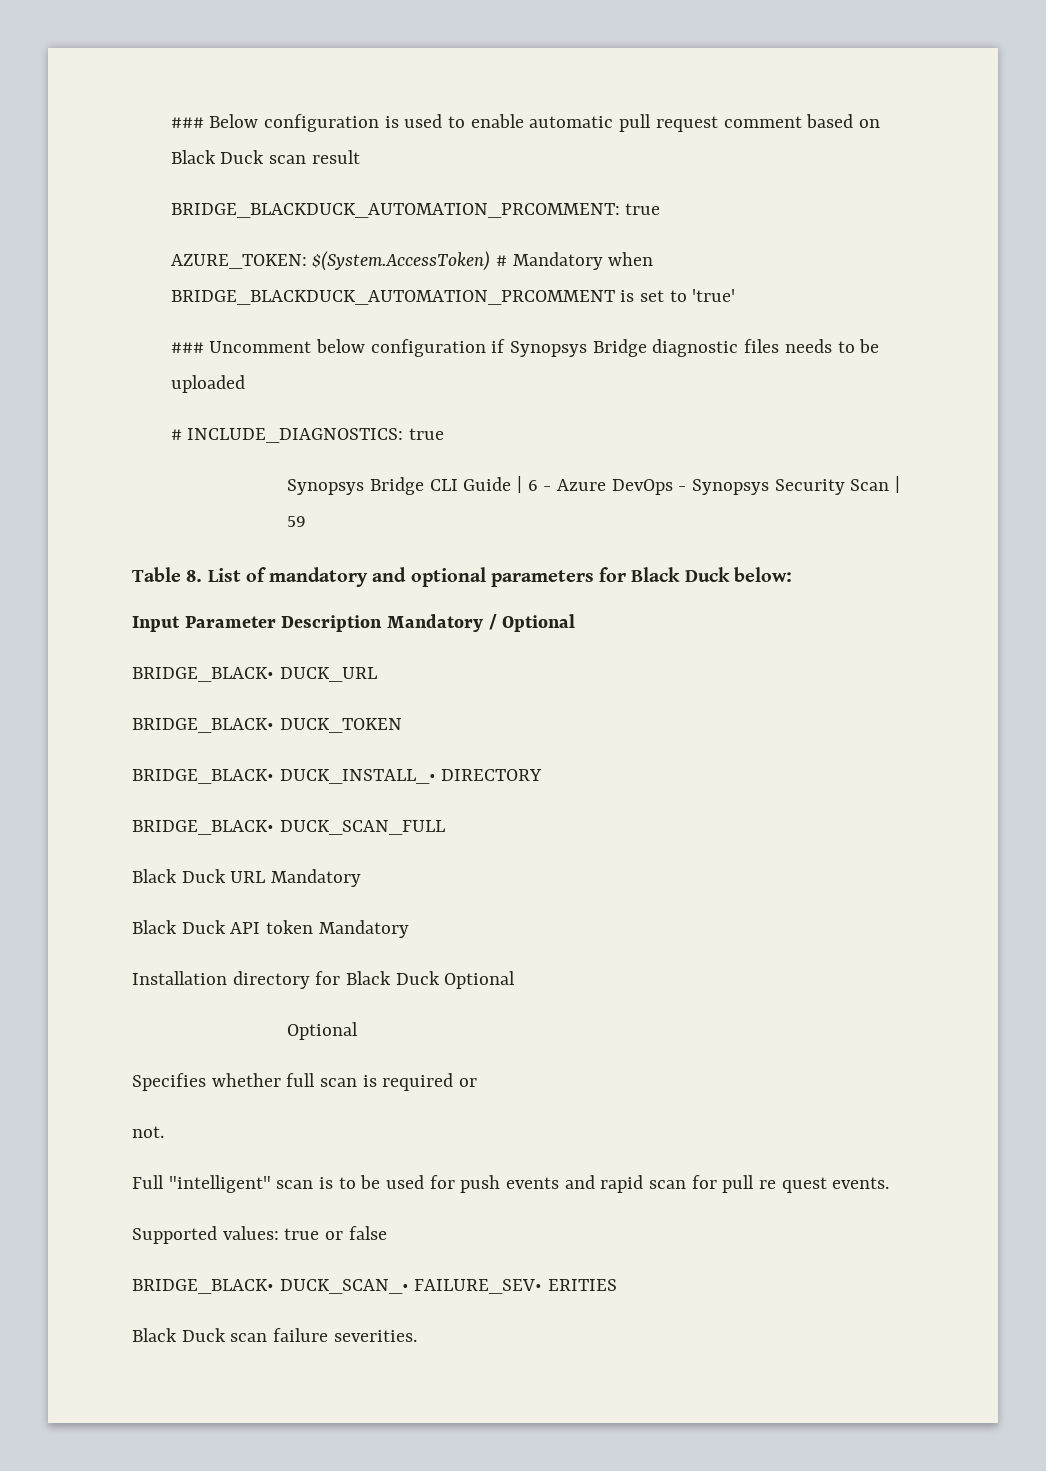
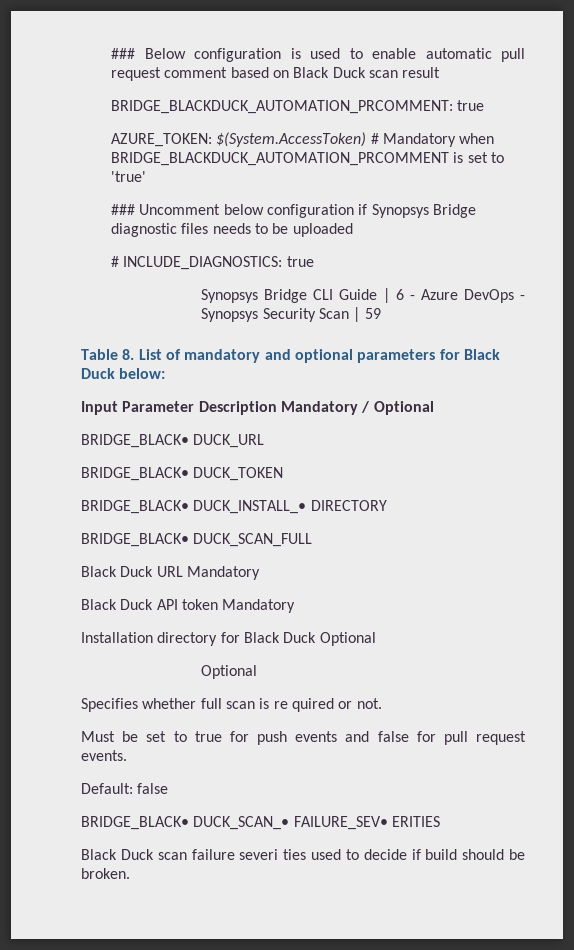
- Specifies whether full scan is required or
- not.
+ Specifies whether full scan is re quired or not.
- Full "intelligent" scan is to be used for push events and rapid scan for pull re quest events.
- Supported values: true or false
+ Must be set to true for push events and false for pull request events.
+ Default: false
- Black Duck scan failure severities.
+ Black Duck scan failure severi ties used to decide if build should be broken.

